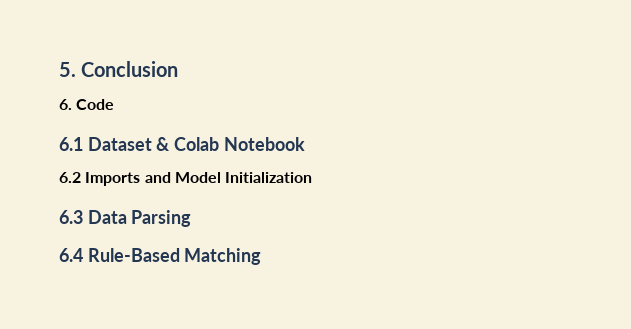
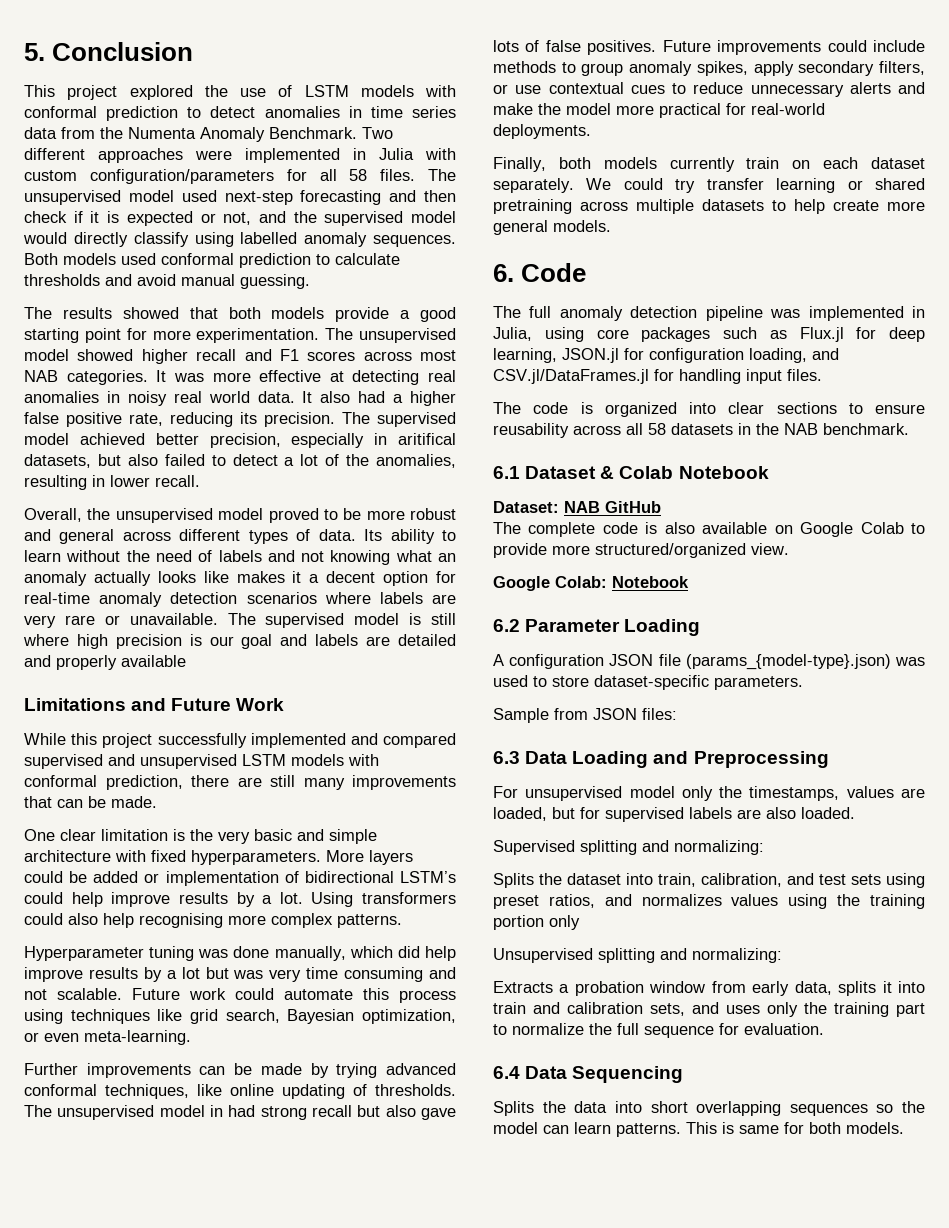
+ This project explored the use of LSTM models with conformal prediction to detect anomalies in time series data from the Numenta Anomaly Benchmark. Two different approaches were implemented in Julia with custom configuration/parameters for all 58 files. The unsupervised model used next-step forecasting and then check if it is expected or not, and the supervised model would directly classify using labelled anomaly sequences. Both models used conformal prediction to calculate thresholds and avoid manual guessing.
+ The results showed that both models provide a good starting point for more experimentation. The unsupervised model showed higher recall and F1 scores across most NAB categories. It was more effective at detecting real anomalies in noisy real world data. It also had a higher false positive rate, reducing its precision. The supervised model achieved better precision, especially in aritifical datasets, but also failed to detect a lot of the anomalies, resulting in lower recall.
+ Overall, the unsupervised model proved to be more robust and general across different types of data. Its ability to learn without the need of labels and not knowing what an anomaly actually looks like makes it a decent option for real-time anomaly detection scenarios where labels are very rare or unavailable. The supervised model is still where high precision is our goal and labels are detailed and properly available
+ Limitations and Future Work
+ While this project successfully implemented and compared supervised and unsupervised LSTM models with conformal prediction, there are still many improvements that can be made.
+ One clear limitation is the very basic and simple architecture with fixed hyperparameters. More layers could be added or implementation of bidirectional LSTM’s could help improve results by a lot. Using transformers could also help recognising more complex patterns.
+ Hyperparameter tuning was done manually, which did help improve results by a lot but was very time consuming and not scalable. Future work could automate this process using techniques like grid search, Bayesian optimization, or even meta-learning.
+ Further improvements can be made by trying advanced conformal techniques, like online updating of thresholds. The unsupervised model in had strong recall but also gave lots of false positives. Future improvements could include methods to group anomaly spikes, apply secondary filters, or use contextual cues to reduce unnecessary alerts and make the model more practical for real-world deployments.
+ Finally, both models currently train on each dataset separately. We could try transfer learning or shared pretraining across multiple datasets to help create more general models.
  6. Code
+ The full anomaly detection pipeline was implemented in Julia, using core packages such as Flux.jl for deep learning, JSON.jl for configuration loading, and CSV.jl/DataFrames.jl for handling input files.
+ The code is organized into clear sections to ensure reusability across all 58 datasets in the NAB benchmark.
- 6.2 Imports and Model Initialization
- 6.3 Data Parsing
- 6.4 Rule-Based Matching
+ Dataset: NAB GitHub
+ The complete code is also available on Google Colab to provide more structured/organized view.
+ Google Colab: Notebook
+ 6.2 Parameter Loading
+ A configuration JSON file (params_{model-type}.json) was used to store dataset-specific parameters.
+ Sample from JSON files:
+ 6.3 Data Loading and Preprocessing
+ For unsupervised model only the timestamps, values are loaded, but for supervised labels are also loaded.
+ Supervised splitting and normalizing:
+ Splits the dataset into train, calibration, and test sets using preset ratios, and normalizes values using the training portion only
+ Unsupervised splitting and normalizing:
+ Extracts a probation window from early data, splits it into train and calibration sets, and uses only the training part to normalize the full sequence for evaluation.
+ 6.4 Data Sequencing
+ Splits the data into short overlapping sequences so the model can learn patterns. This is same for both models.

